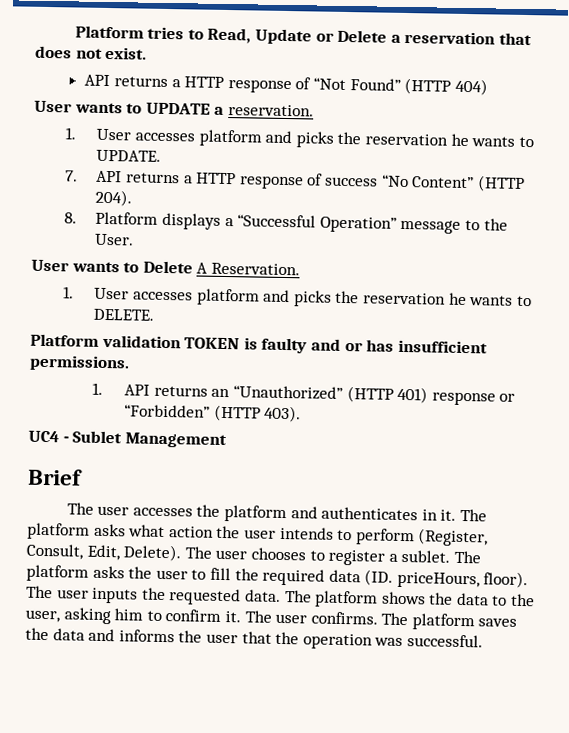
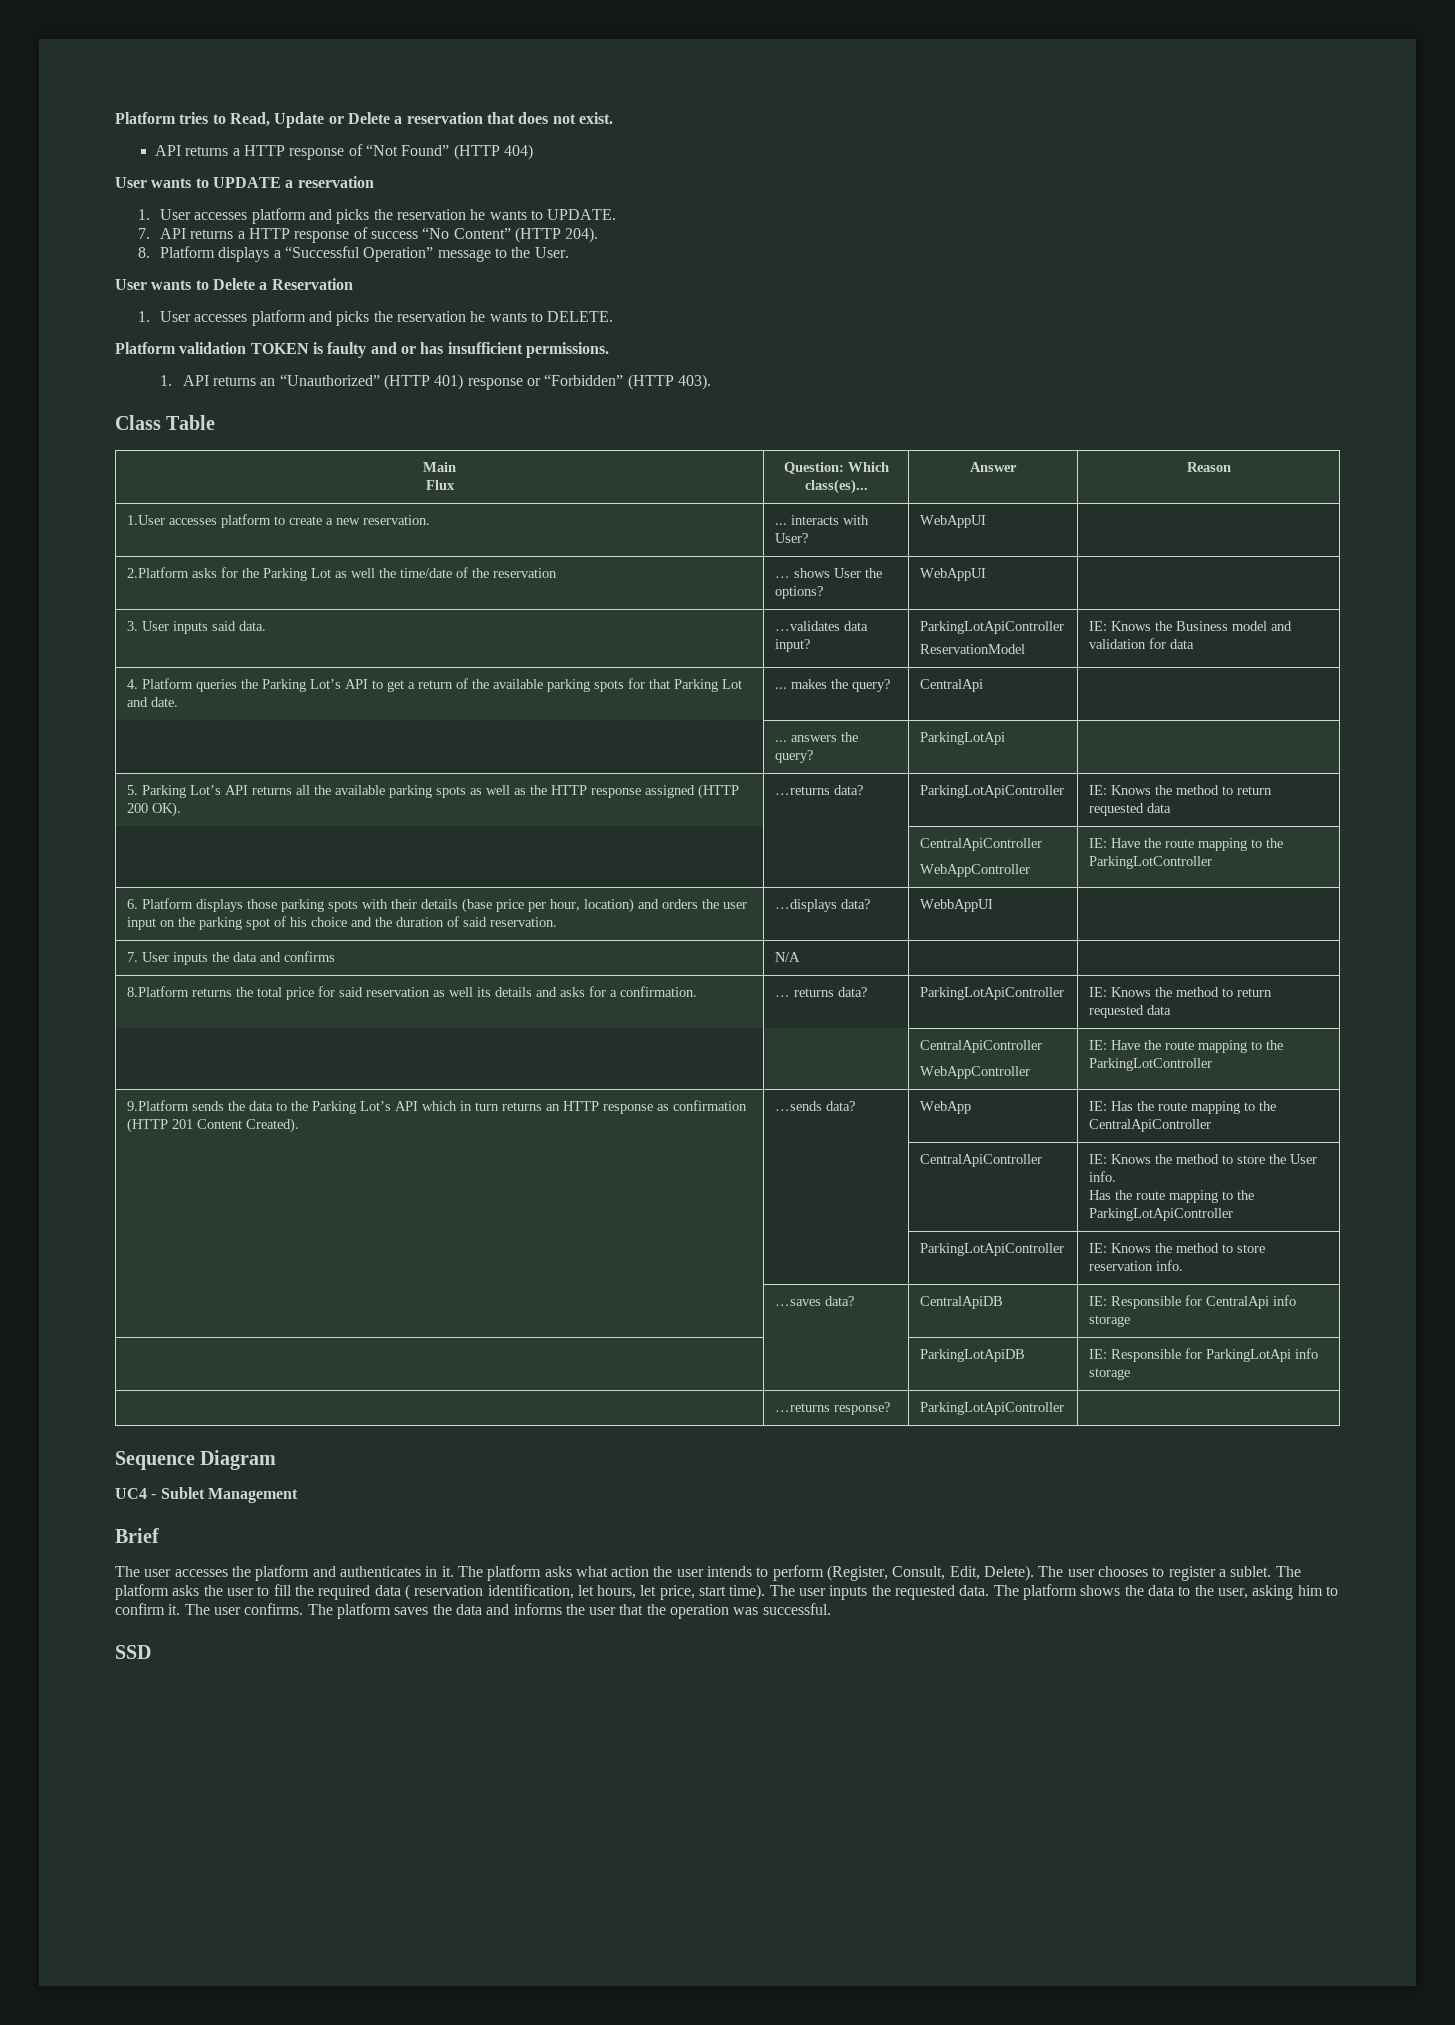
- User wants to UPDATE a reservation.
+ User wants to UPDATE a reservation
- User wants to Delete A Reservation.
+ User wants to Delete a Reservation
+ Class Table
+ Main
+ Flux | Question: Which class(es)... | Answer | Reason
+ 1.User accesses platform to create a new reservation. | ... interacts with User? | WebAppUI |
+ 2.Platform asks for the Parking Lot as well the time/date of the reservation | … shows User the options? | WebAppUI |
+ 3. User inputs said data. | …validates data input? | ParkingLotApiController
+ ReservationModel | IE: Knows the Business model and validation for data
+ 4. Platform queries the Parking Lot’s API to get a return of the available parking spots for that Parking Lot and date. | ... makes the query? | CentralApi |
+ | ... answers the query? | ParkingLotApi |
+ 5. Parking Lot’s API returns all the available parking spots as well as the HTTP response assigned (HTTP 200 OK). | …returns data? | ParkingLotApiController | IE: Knows the method to return requested data
+ | | CentralApiController
+ WebAppController | IE: Have the route mapping to the ParkingLotController
+ 6. Platform displays those parking spots with their details (base price per hour, location) and orders the user input on the parking spot of his choice and the duration of said reservation. | …displays data? | WebbAppUI |
+ 7. User inputs the data and confirms | N/A | |
+ 8.Platform returns the total price for said reservation as well its details and asks for a confirmation. | … returns data? | ParkingLotApiController | IE: Knows the method to return requested data
+ | | CentralApiController
+ WebAppController | IE: Have the route mapping to the ParkingLotController
+ 9.Platform sends the data to the Parking Lot’s API which in turn returns an HTTP response as confirmation (HTTP 201 Content Created). | …sends data? | WebApp | IE: Has the route mapping to the CentralApiController
+ | | CentralApiController | IE: Knows the method to store the User info.
+ Has the route mapping to the ParkingLotApiController
+ | | ParkingLotApiController | IE: Knows the method to store reservation info.
+ | …saves data? | CentralApiDB | IE: Responsible for CentralApi info storage
+ | | ParkingLotApiDB | IE: Responsible for ParkingLotApi info storage
+ | …returns response? | ParkingLotApiController |
+ Sequence Diagram
- The platform asks the user to fill the required data (ID. priceHours, floor).
+ The platform asks the user to fill the required data ( reservation identification, let hours, let price, start time).
+ SSD

